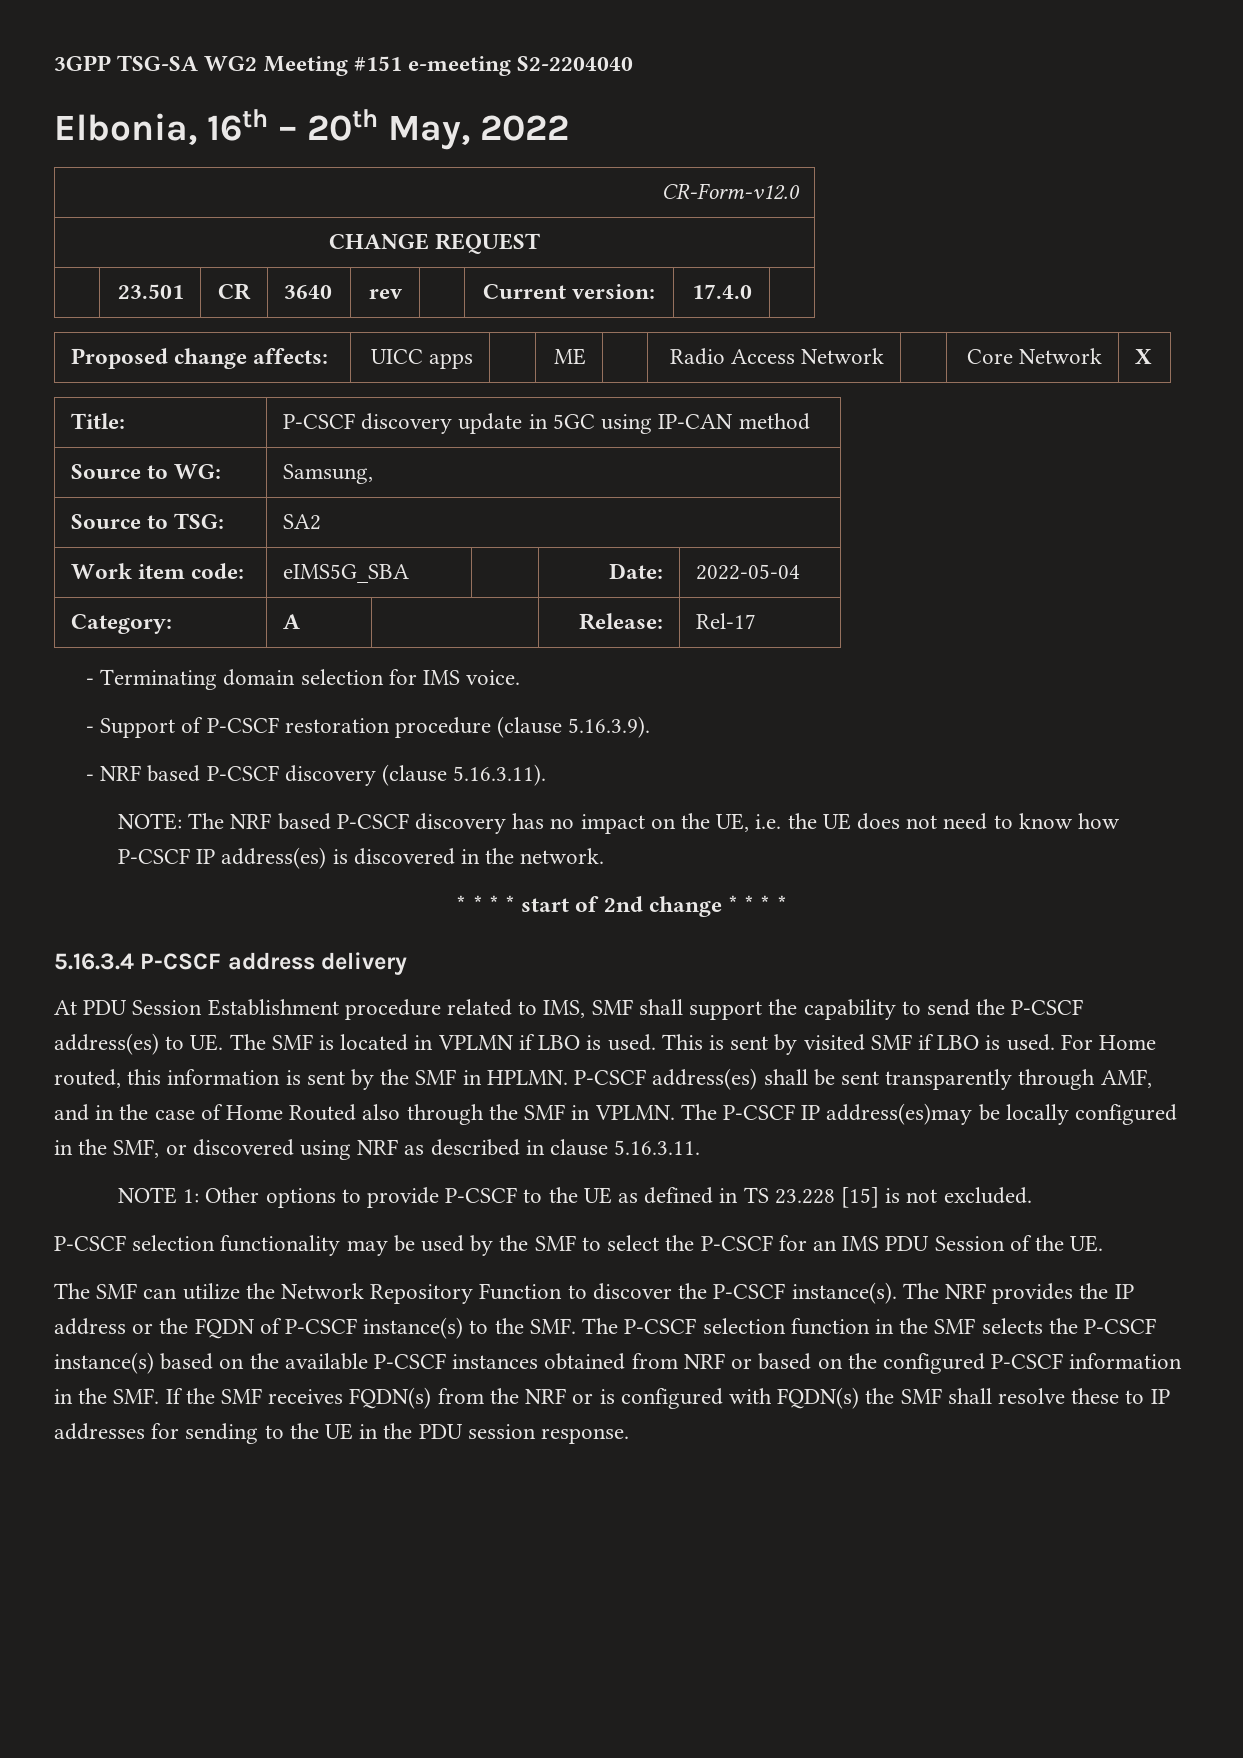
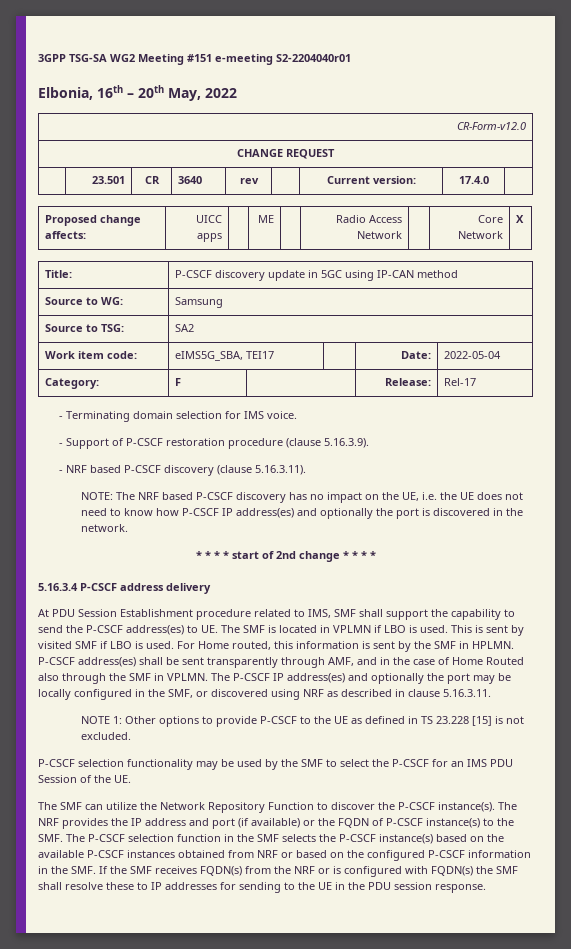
- 3GPP TSG-SA WG2 Meeting #151 e-meeting S2-2204040
+ 3GPP TSG-SA WG2 Meeting #151 e-meeting S2-2204040r01
- Source to WG: | Samsung,
+ Source to WG: | Samsung
- Work item code: | eIMS5G_SBA | | Date: | 2022-05-04
+ Work item code: | eIMS5G_SBA, TEI17 | | Date: | 2022-05-04
- Category: | A | | Release: | Rel-17
+ Category: | F | | Release: | Rel-17
- NOTE: The NRF based P-CSCF discovery has no impact on the UE, i.e. the UE does not need to know how P-CSCF IP address(es) is discovered in the network.
+ NOTE: The NRF based P-CSCF discovery has no impact on the UE, i.e. the UE does not need to know how P-CSCF IP address(es) and optionally the port is discovered in the network.
- The P-CSCF IP address(es)may be locally configured in the SMF, or discovered using NRF as described in clause 5.16.3.11.
+ The P-CSCF IP address(es) and optionally the port may be locally configured in the SMF, or discovered using NRF as described in clause 5.16.3.11.
- The NRF provides the IP address or the FQDN of P-CSCF instance(s) to the SMF. The P-CSCF selection function in the SMF selects the P-CSCF instance(s) based on the available P-CSCF instances obtained from NRF or based on the configured P-CSCF information in the SMF. If the SMF receives FQDN(s) from the NRF or is configured with FQDN(s) the SMF shall resolve these to IP addresses for sending to the UE in the PDU session response.
+ The NRF provides the IP address and port (if available) or the FQDN of P-CSCF instance(s) to the SMF. The P-CSCF selection function in the SMF selects the P-CSCF instance(s) based on the available P-CSCF instances obtained from NRF or based on the configured P-CSCF information in the SMF. If the SMF receives FQDN(s) from the NRF or is configured with FQDN(s) the SMF shall resolve these to IP addresses for sending to the UE in the PDU session response.

